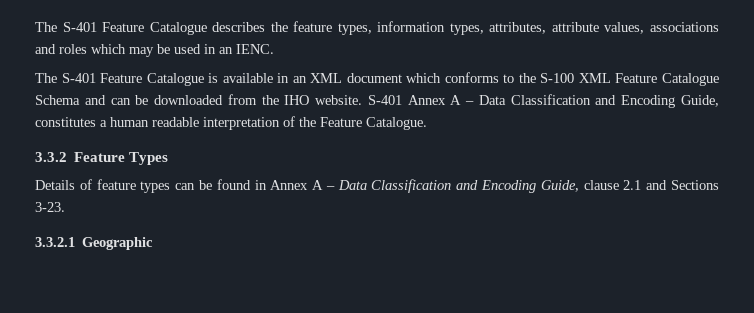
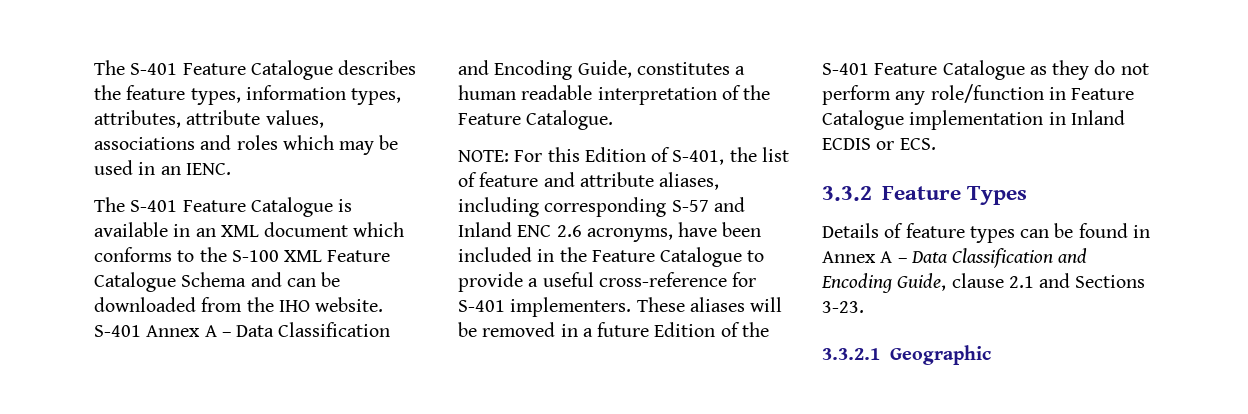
+ NOTE: For this Edition of S-401, the list of feature and attribute aliases, including corresponding S-57 and Inland ENC 2.6 acronyms, have been included in the Feature Catalogue to provide a useful cross-reference for S-401 implementers. These aliases will be removed in a future Edition of the S-401 Feature Catalogue as they do not perform any role/function in Feature Catalogue implementation in Inland ECDIS or ECS.

